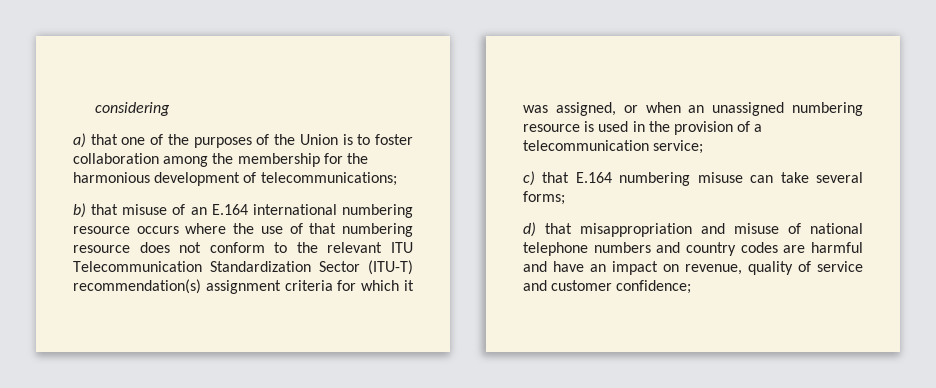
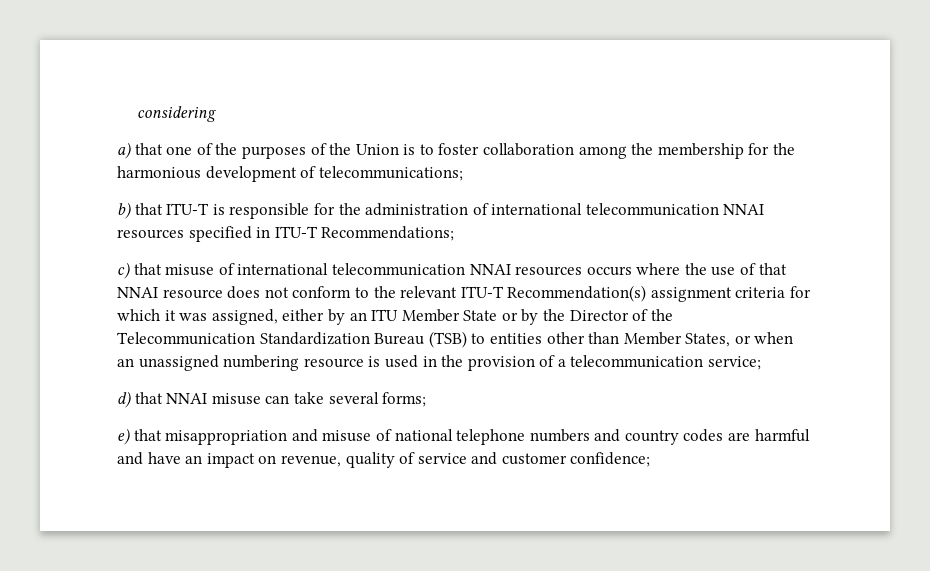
- b) that misuse of an E.164 international numbering resource occurs where the use of that numbering resource does not conform to the relevant ITU Telecommunication Standardization Sector (ITU-T) recommendation(s) assignment criteria for which it was assigned, or when an unassigned numbering resource is used in the provision of a telecommunication service;
+ b) that ITU-T is responsible for the administration of international telecommunication NNAI resources specified in ITU-T Recommendations;
+ c) that misuse of international telecommunication NNAI resources occurs where the use of that NNAI resource does not conform to the relevant ITU-T Recommendation(s) assignment criteria for which it was assigned, either by an ITU Member State or by the Director of the Telecommunication Standardization Bureau (TSB) to entities other than Member States, or when an unassigned numbering resource is used in the provision of a telecommunication service;
- c) that E.164 numbering misuse can take several forms;
+ d) that NNAI misuse can take several forms;
- d) that misappropriation and misuse of national telephone numbers and country codes are harmful and have an impact on revenue, quality of service and customer confidence;
+ e) that misappropriation and misuse of national telephone numbers and country codes are harmful and have an impact on revenue, quality of service and customer confidence;

